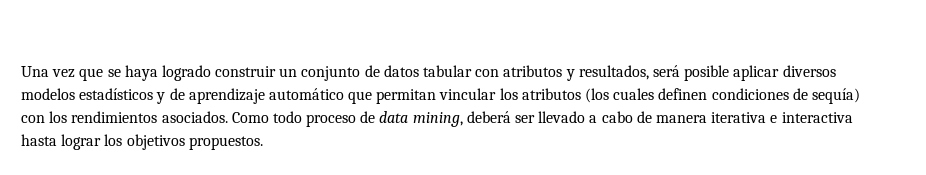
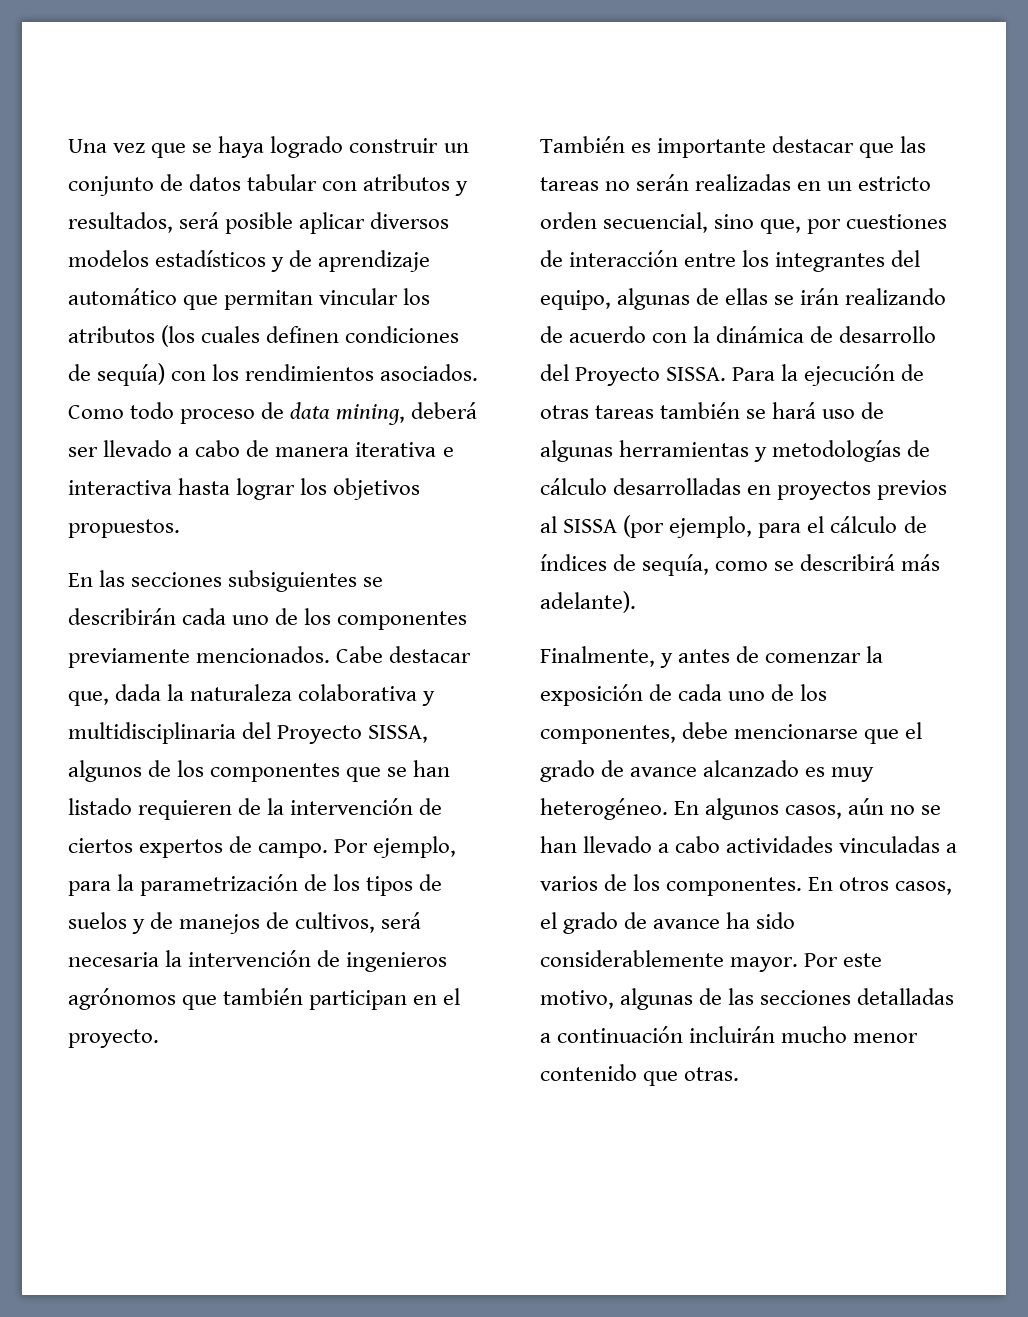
+ En las secciones subsiguientes se describirán cada uno de los componentes previamente mencionados. Cabe destacar que, dada la naturaleza colaborativa y multidisciplinaria del Proyecto SISSA, algunos de los componentes que se han listado requieren de la intervención de ciertos expertos de campo. Por ejemplo, para la parametrización de los tipos de suelos y de manejos de cultivos, será necesaria la intervención de ingenieros agrónomos que también participan en el proyecto.
+ También es importante destacar que las tareas no serán realizadas en un estricto orden secuencial, sino que, por cuestiones de interacción entre los integrantes del equipo, algunas de ellas se irán realizando de acuerdo con la dinámica de desarrollo del Proyecto SISSA. Para la ejecución de otras tareas también se hará uso de algunas herramientas y metodologías de cálculo desarrolladas en proyectos previos al SISSA (por ejemplo, para el cálculo de índices de sequía, como se describirá más adelante).
+ Finalmente, y antes de comenzar la exposición de cada uno de los componentes, debe mencionarse que el grado de avance alcanzado es muy heterogéneo. En algunos casos, aún no se han llevado a cabo actividades vinculadas a varios de los componentes. En otros casos, el grado de avance ha sido considerablemente mayor. Por este motivo, algunas de las secciones detalladas a continuación incluirán mucho menor contenido que otras.

